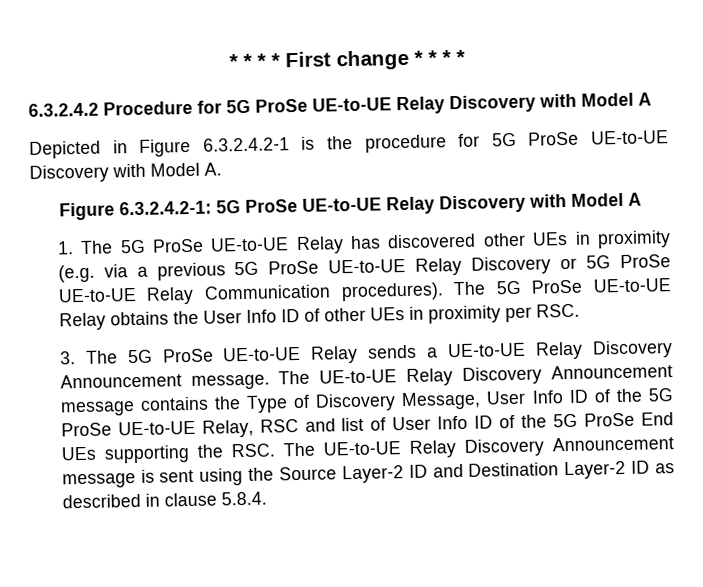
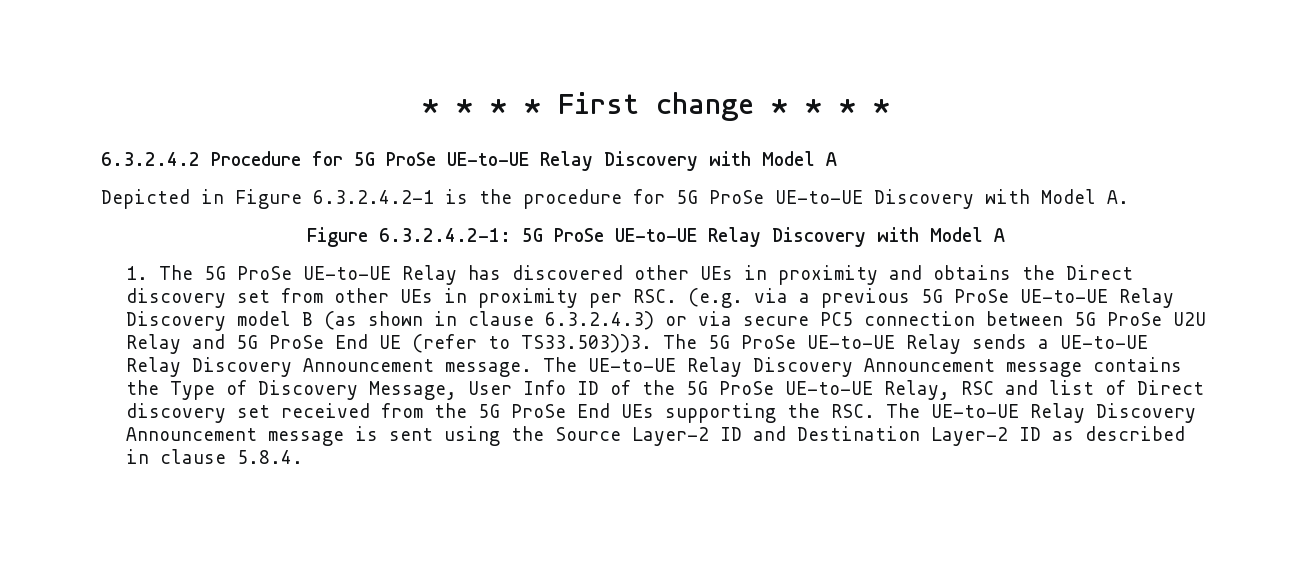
- 1. The 5G ProSe UE-to-UE Relay has discovered other UEs in proximity (e.g. via a previous 5G ProSe UE-to-UE Relay Discovery or 5G ProSe UE-to-UE Relay Communication procedures). The 5G ProSe UE-to-UE Relay obtains the User Info ID of other UEs in proximity per RSC.
- 3. The 5G ProSe UE-to-UE Relay sends a UE-to-UE Relay Discovery Announcement message.
+ 1. The 5G ProSe UE-to-UE Relay has discovered other UEs in proximity and obtains the Direct discovery set from other UEs in proximity per RSC. (e.g. via a previous 5G ProSe UE-to-UE Relay Discovery model B (as shown in clause 6.3.2.4.3) or via secure PC5 connection between 5G ProSe U2U Relay and 5G ProSe End UE (refer to TS33.503))3. The 5G ProSe UE-to-UE Relay sends a UE-to-UE Relay Discovery Announcement message.
- The UE-to-UE Relay Discovery Announcement message contains the Type of Discovery Message, User Info ID of the 5G ProSe UE-to-UE Relay, RSC and list of User Info ID of the 5G ProSe End UEs supporting the RSC. The UE-to-UE Relay Discovery Announcement message is sent using the Source Layer-2 ID and Destination Layer-2 ID as described in clause 5.8.4.
+ The UE-to-UE Relay Discovery Announcement message contains the Type of Discovery Message, User Info ID of the 5G ProSe UE-to-UE Relay, RSC and list of Direct discovery set received from the 5G ProSe End UEs supporting the RSC. The UE-to-UE Relay Discovery Announcement message is sent using the Source Layer-2 ID and Destination Layer-2 ID as described in clause 5.8.4.

